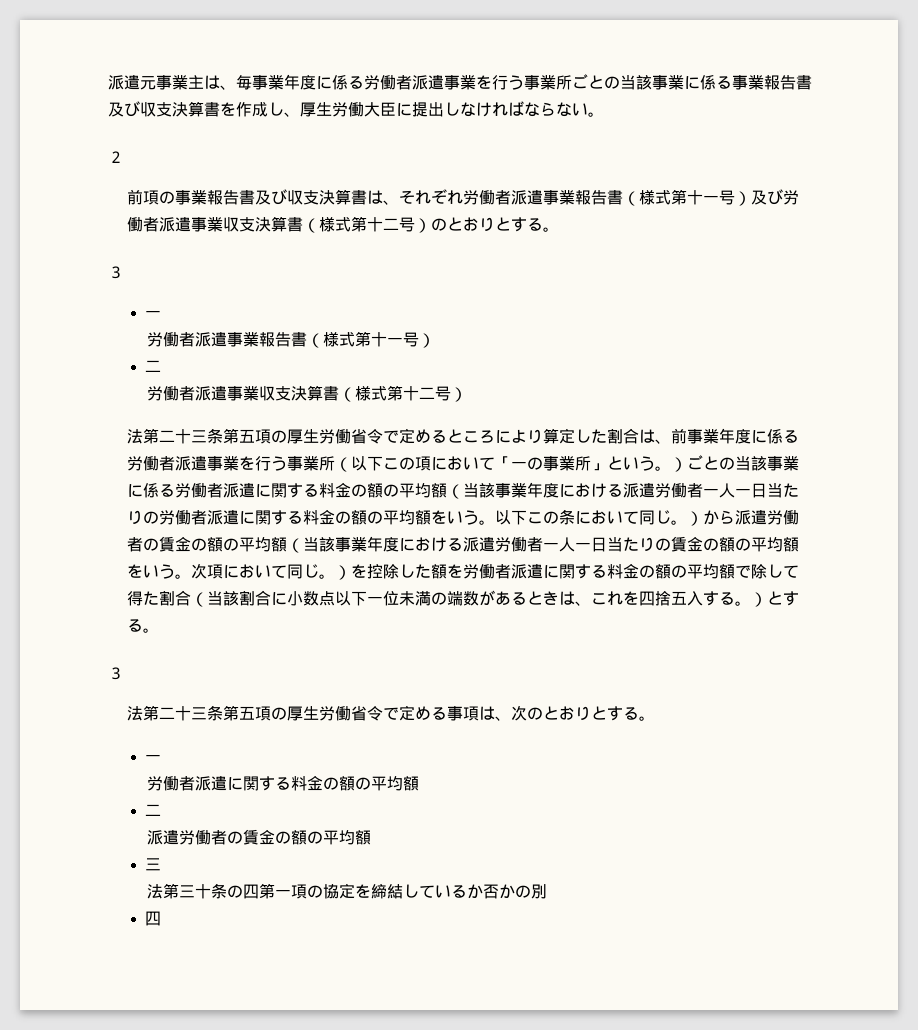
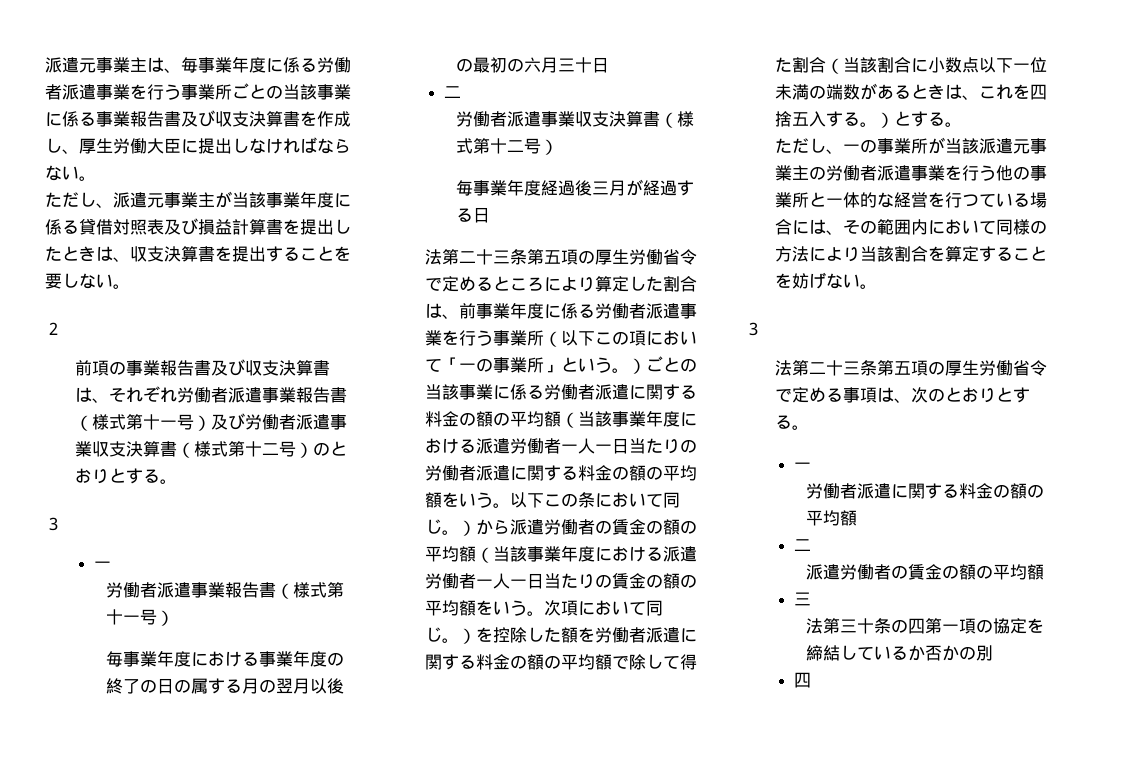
+ ただし、派遣元事業主が当該事業年度に係る貸借対照表及び損益計算書を提出したときは、収支決算書を提出することを要しない。
+ 毎事業年度における事業年度の終了の日の属する月の翌月以後の最初の六月三十日
+ 毎事業年度経過後三月が経過する日
+ ただし、一の事業所が当該派遣元事業主の労働者派遣事業を行う他の事業所と一体的な経営を行つている場合には、その範囲内において同様の方法により当該割合を算定することを妨げない。

